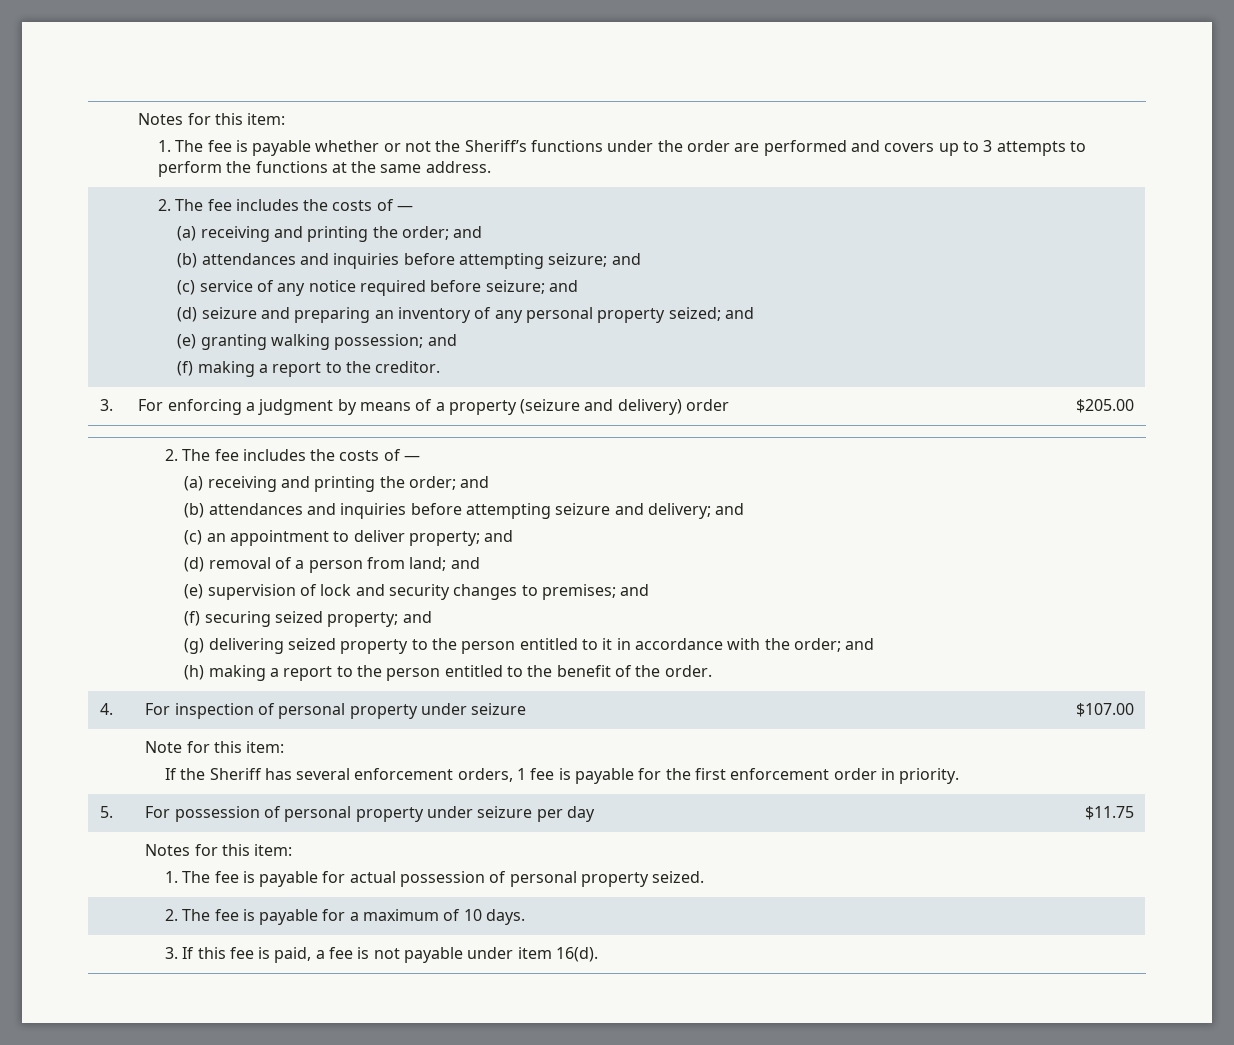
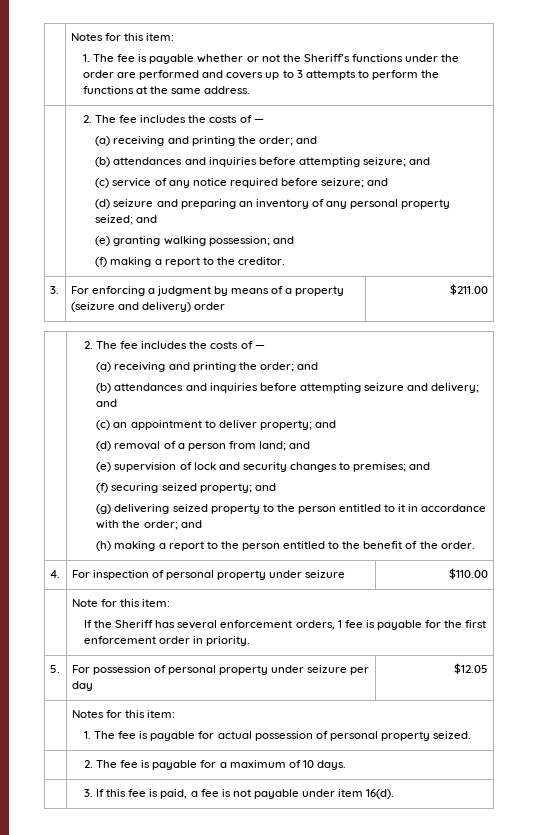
- 3. | For enforcing a judgment by means of a property (seizure and delivery) order | $205.00
+ 3. | For enforcing a judgment by means of a property (seizure and delivery) order | $211.00
- 4. | For inspection of personal property under seizure | $107.00
+ 4. | For inspection of personal property under seizure | $110.00
- 5. | For possession of personal property under seizure per day | $11.75
+ 5. | For possession of personal property under seizure per day | $12.05

